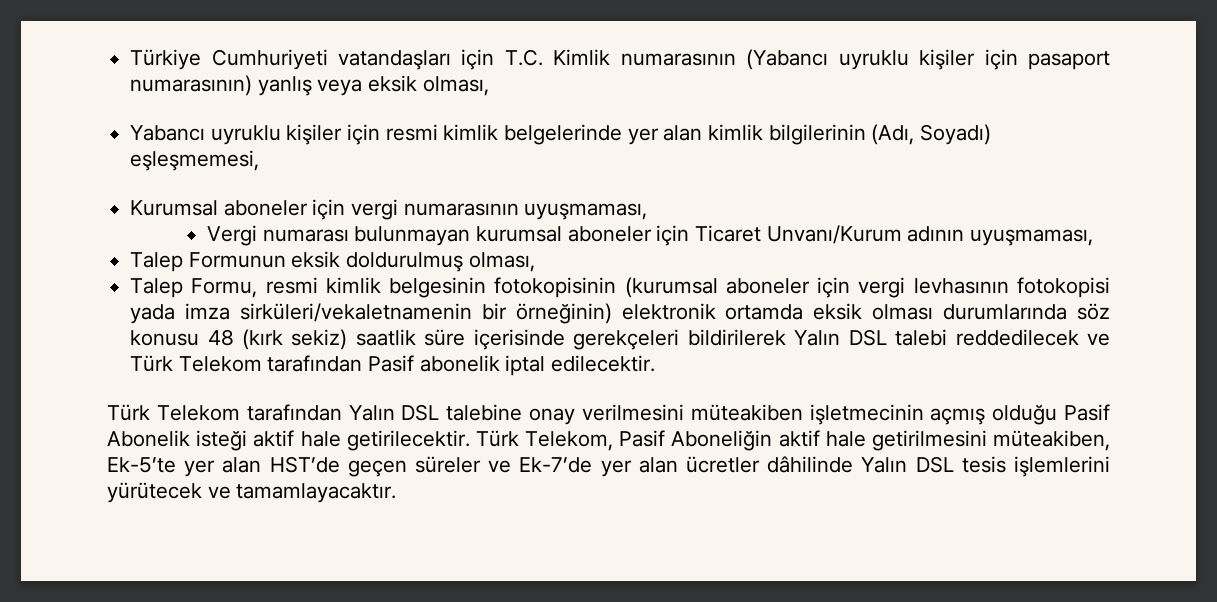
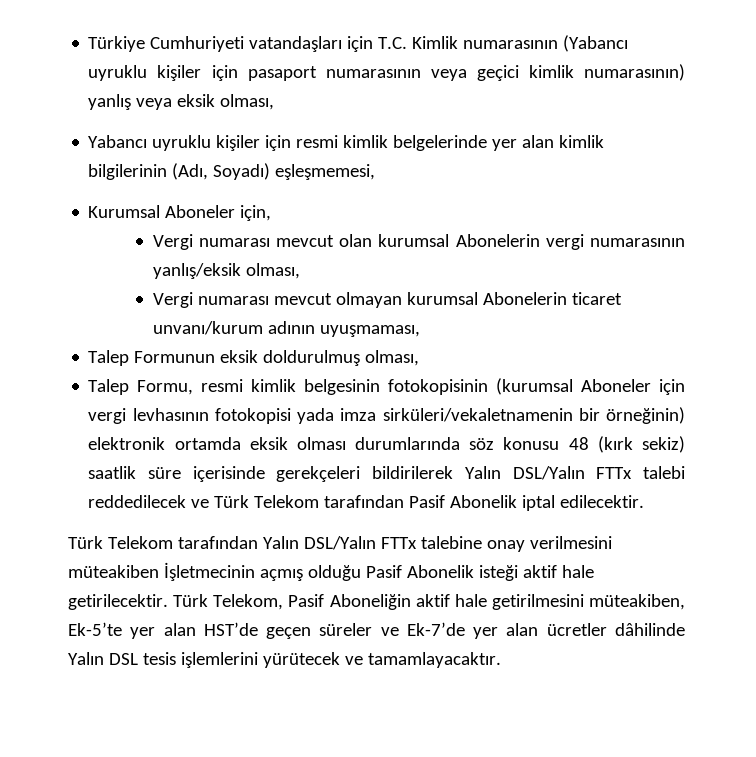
- Türkiye Cumhuriyeti vatandaşları için T.C. Kimlik numarasının (Yabancı uyruklu kişiler için pasaport numarasının) yanlış veya eksik olması,
+ Türkiye Cumhuriyeti vatandaşları için T.C. Kimlik numarasının (Yabancı uyruklu kişiler için pasaport numarasının veya geçici kimlik numarasının) yanlış veya eksik olması,
- Kurumsal aboneler için vergi numarasının uyuşmaması,
- Vergi numarası bulunmayan kurumsal aboneler için Ticaret Unvanı/Kurum adının uyuşmaması,
+ Kurumsal Aboneler için,
+ Vergi numarası mevcut olan kurumsal Abonelerin vergi numarasının yanlış/eksik olması,
+ Vergi numarası mevcut olmayan kurumsal Abonelerin ticaret unvanı/kurum adının uyuşmaması,
- Talep Formu, resmi kimlik belgesinin fotokopisinin (kurumsal aboneler için vergi levhasının fotokopisi yada imza sirküleri/vekaletnamenin bir örneğinin) elektronik ortamda eksik olması durumlarında söz konusu 48 (kırk sekiz) saatlik süre içerisinde gerekçeleri bildirilerek Yalın DSL talebi reddedilecek ve Türk Telekom tarafından Pasif abonelik iptal edilecektir.
+ Talep Formu, resmi kimlik belgesinin fotokopisinin (kurumsal Aboneler için vergi levhasının fotokopisi yada imza sirküleri/vekaletnamenin bir örneğinin) elektronik ortamda eksik olması durumlarında söz konusu 48 (kırk sekiz) saatlik süre içerisinde gerekçeleri bildirilerek Yalın DSL/Yalın FTTx talebi reddedilecek ve Türk Telekom tarafından Pasif Abonelik iptal edilecektir.
- Türk Telekom tarafından Yalın DSL talebine onay verilmesini müteakiben işletmecinin açmış olduğu Pasif Abonelik isteği aktif hale getirilecektir.
+ Türk Telekom tarafından Yalın DSL/Yalın FTTx talebine onay verilmesini müteakiben İşletmecinin açmış olduğu Pasif Abonelik isteği aktif hale getirilecektir.

